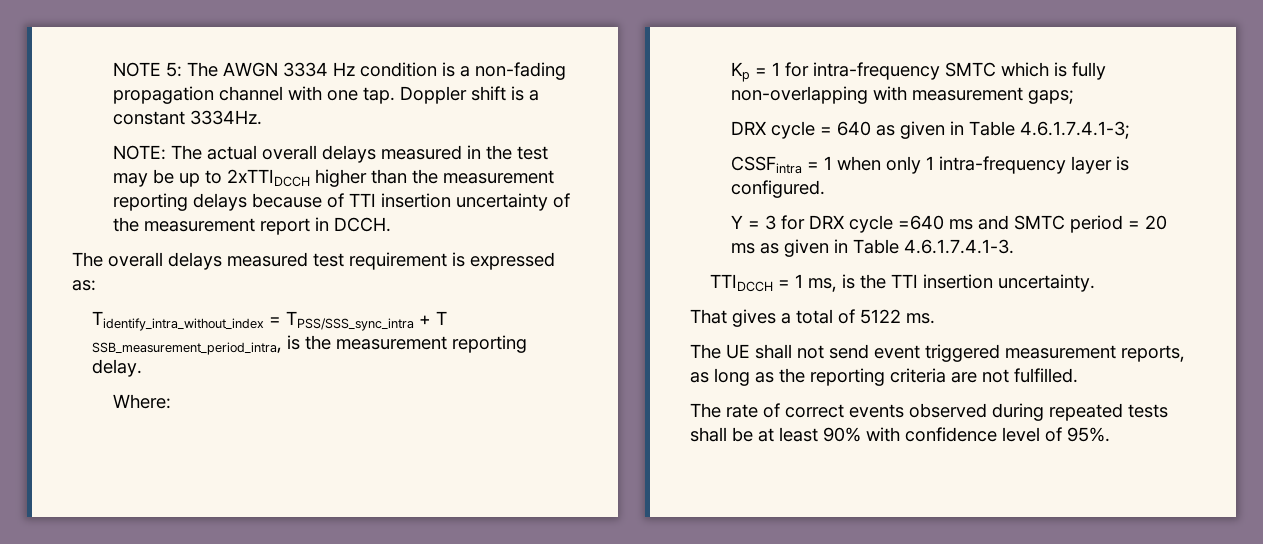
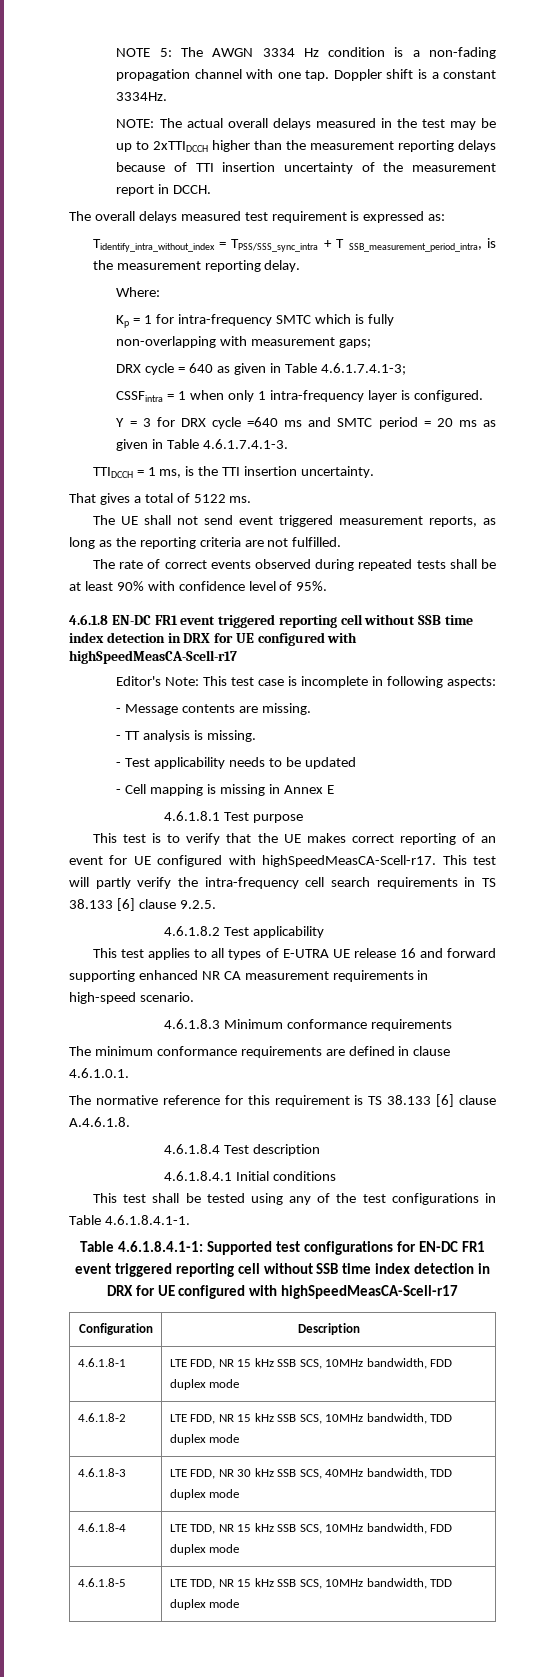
+ 4.6.1.8 EN-DC FR1 event triggered reporting cell without SSB time index detection in DRX for UE configured with highSpeedMeasCA-Scell-r17
+ Editor's Note: This test case is incomplete in following aspects:
+ - Message contents are missing.
+ - TT analysis is missing.
+ - Test applicability needs to be updated
+ - Cell mapping is missing in Annex E
+ 4.6.1.8.1 Test purpose
+ This test is to verify that the UE makes correct reporting of an event for UE configured with highSpeedMeasCA-Scell-r17. This test will partly verify the intra-frequency cell search requirements in TS 38.133 [6] clause 9.2.5.
+ 4.6.1.8.2 Test applicability
+ This test applies to all types of E-UTRA UE release 16 and forward supporting enhanced NR CA measurement requirements in high-speed scenario.
+ 4.6.1.8.3 Minimum conformance requirements
+ The minimum conformance requirements are defined in clause 4.6.1.0.1.
+ The normative reference for this requirement is TS 38.133 [6] clause A.4.6.1.8.
+ 4.6.1.8.4 Test description
+ 4.6.1.8.4.1 Initial conditions
+ This test shall be tested using any of the test configurations in Table 4.6.1.8.4.1-1.
+ Table 4.6.1.8.4.1-1: Supported test configurations for EN-DC FR1 event triggered reporting cell without SSB time index detection in DRX for UE configured with highSpeedMeasCA-Scell-r17
+ Configuration | Description
+ 4.6.1.8-1 | LTE FDD, NR 15 kHz SSB SCS, 10MHz bandwidth, FDD duplex mode
+ 4.6.1.8-2 | LTE FDD, NR 15 kHz SSB SCS, 10MHz bandwidth, TDD duplex mode
+ 4.6.1.8-3 | LTE FDD, NR 30 kHz SSB SCS, 40MHz bandwidth, TDD duplex mode
+ 4.6.1.8-4 | LTE TDD, NR 15 kHz SSB SCS, 10MHz bandwidth, FDD duplex mode
+ 4.6.1.8-5 | LTE TDD, NR 15 kHz SSB SCS, 10MHz bandwidth, TDD duplex mode

